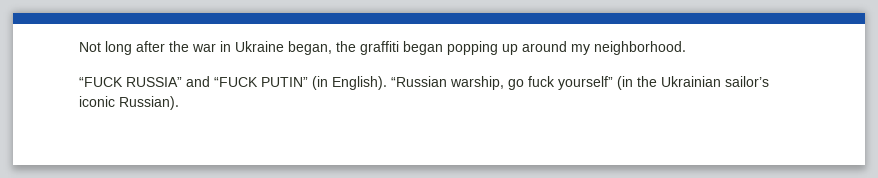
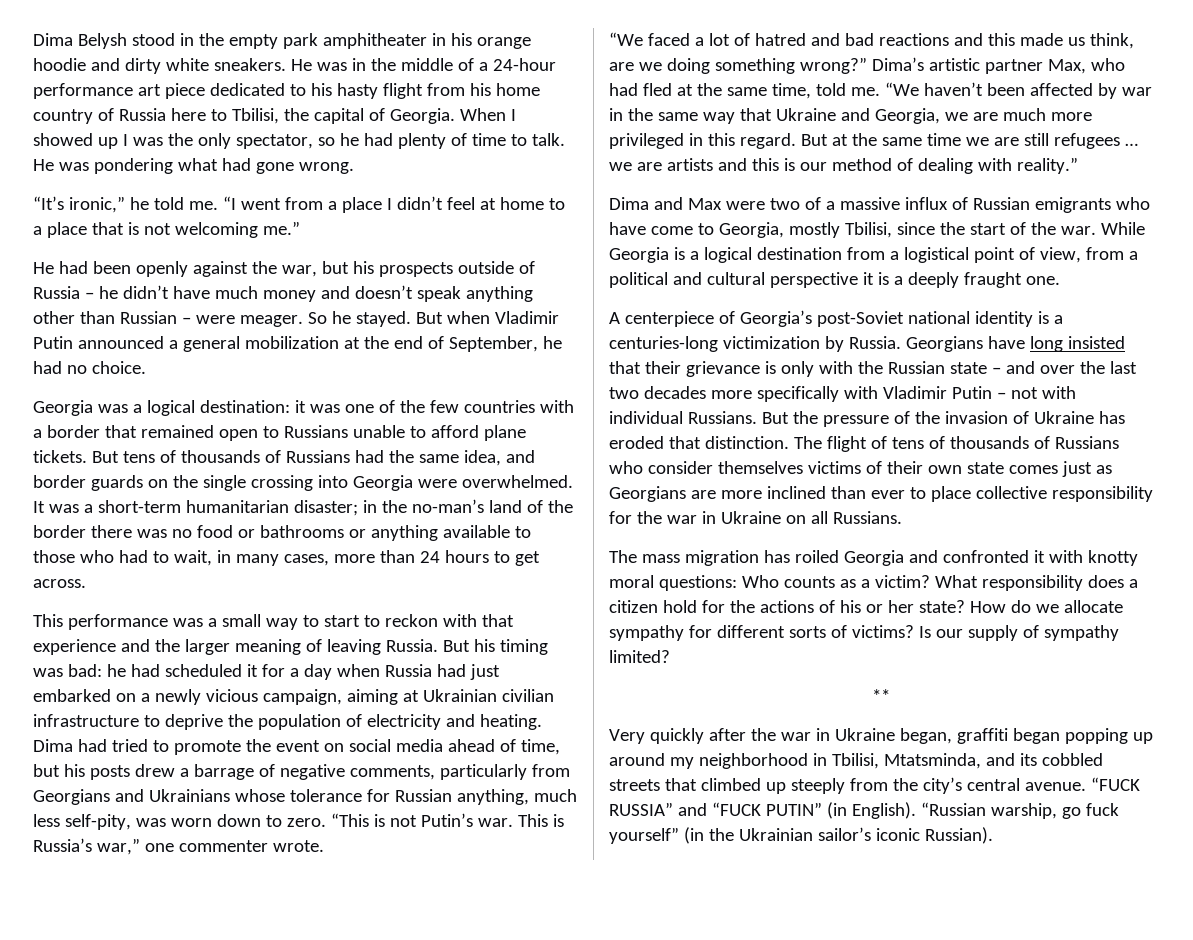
- Not long after the war in Ukraine began, the graffiti began popping up around my neighborhood.
- “FUCK RUSSIA” and “FUCK PUTIN” (in English).
+ Dima Belysh stood in the empty park amphitheater in his orange hoodie and dirty white sneakers. He was in the middle of a 24-hour performance art piece dedicated to his hasty flight from his home country of Russia here to Tbilisi, the capital of Georgia. When I showed up I was the only spectator, so he had plenty of time to talk. He was pondering what had gone wrong.
+ “It’s ironic,” he told me. “I went from a place I didn’t feel at home to a place that is not welcoming me.”
+ He had been openly against the war, but his prospects outside of Russia – he didn’t have much money and doesn’t speak anything other than Russian – were meager. So he stayed. But when Vladimir Putin announced a general mobilization at the end of September, he had no choice.
+ Georgia was a logical destination: it was one of the few countries with a border that remained open to Russians unable to afford plane tickets. But tens of thousands of Russians had the same idea, and border guards on the single crossing into Georgia were overwhelmed. It was a short-term humanitarian disaster; in the no-man’s land of the border there was no food or bathrooms or anything available to those who had to wait, in many cases, more than 24 hours to get across.
+ This performance was a small way to start to reckon with that experience and the larger meaning of leaving Russia. But his timing was bad: he had scheduled it for a day when Russia had just embarked on a newly vicious campaign, aiming at Ukrainian civilian infrastructure to deprive the population of electricity and heating. Dima had tried to promote the event on social media ahead of time, but his posts drew a barrage of negative comments, particularly from Georgians and Ukrainians whose tolerance for Russian anything, much less self-pity, was worn down to zero. “This is not Putin’s war. This is Russia’s war,” one commenter wrote.
+ “We faced a lot of hatred and bad reactions and this made us think, are we doing something wrong?” Dima’s artistic partner Max, who had fled at the same time, told me. “We haven’t been affected by war in the same way that Ukraine and Georgia, we are much more privileged in this regard. But at the same time we are still refugees … we are artists and this is our method of dealing with reality.”
+ Dima and Max were two of a massive influx of Russian emigrants who have come to Georgia, mostly Tbilisi, since the start of the war. While Georgia is a logical destination from a logistical point of view, from a political and cultural perspective it is a deeply fraught one.
+ A centerpiece of Georgia’s post-Soviet national identity is a centuries-long victimization by Russia. Georgians have long insisted that their grievance is only with the Russian state – and over the last two decades more specifically with Vladimir Putin – not with individual Russians. But the pressure of the invasion of Ukraine has eroded that distinction. The flight of tens of thousands of Russians who consider themselves victims of their own state comes just as Georgians are more inclined than ever to place collective responsibility for the war in Ukraine on all Russians.
+ The mass migration has roiled Georgia and confronted it with knotty moral questions: Who counts as a victim? What responsibility does a citizen hold for the actions of his or her state? How do we allocate sympathy for different sorts of victims? Is our supply of sympathy limited?
+ **
+ Very quickly after the war in Ukraine began, graffiti began popping up around my neighborhood in Tbilisi, Mtatsminda, and its cobbled streets that climbed up steeply from the city’s central avenue. “FUCK RUSSIA” and “FUCK PUTIN” (in English).

